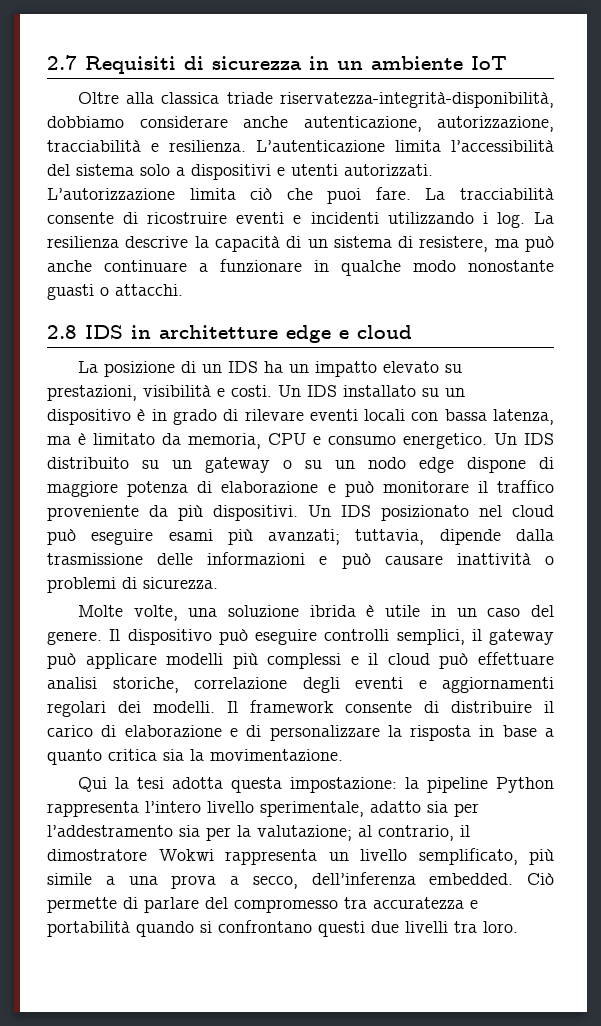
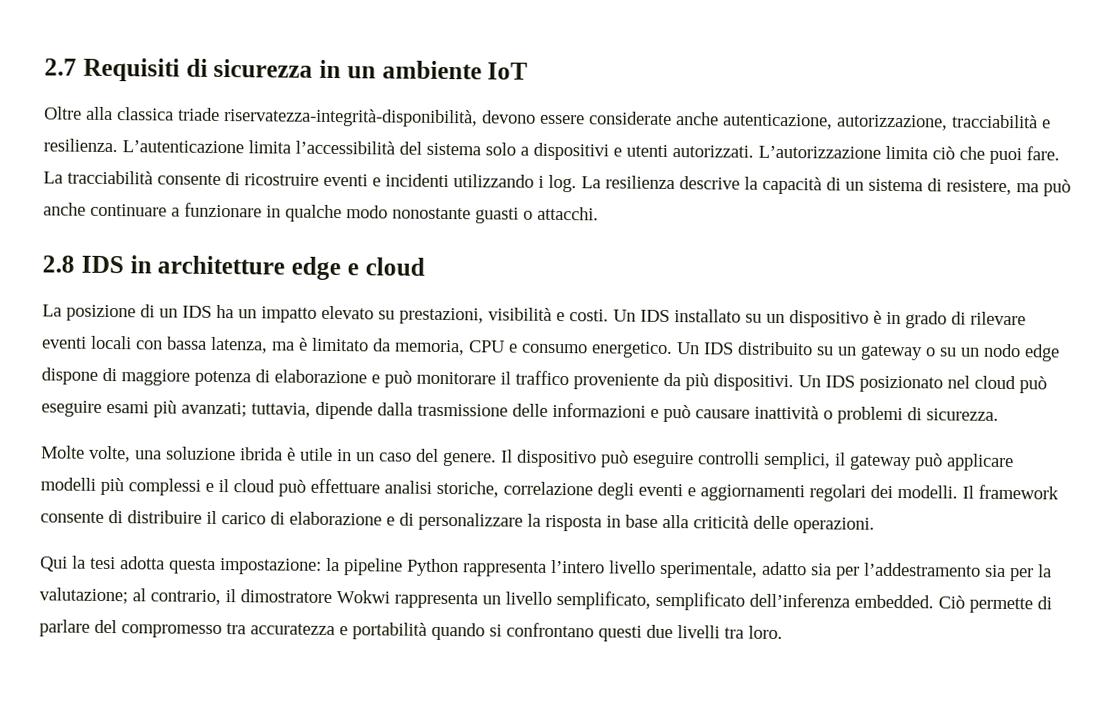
- Oltre alla classica triade riservatezza-integrità-disponibilità, dobbiamo considerare anche autenticazione, autorizzazione, tracciabilità e resilienza.
+ Oltre alla classica triade riservatezza-integrità-disponibilità, devono essere considerate anche autenticazione, autorizzazione, tracciabilità e resilienza.
- Il framework consente di distribuire il carico di elaborazione e di personalizzare la risposta in base a quanto critica sia la movimentazione.
+ Il framework consente di distribuire il carico di elaborazione e di personalizzare la risposta in base alla criticità delle operazioni.
- Qui la tesi adotta questa impostazione: la pipeline Python rappresenta l’intero livello sperimentale, adatto sia per l’addestramento sia per la valutazione; al contrario, il dimostratore Wokwi rappresenta un livello semplificato, più simile a una prova a secco, dell’inferenza embedded.
+ Qui la tesi adotta questa impostazione: la pipeline Python rappresenta l’intero livello sperimentale, adatto sia per l’addestramento sia per la valutazione; al contrario, il dimostratore Wokwi rappresenta un livello semplificato, semplificato dell’inferenza embedded.

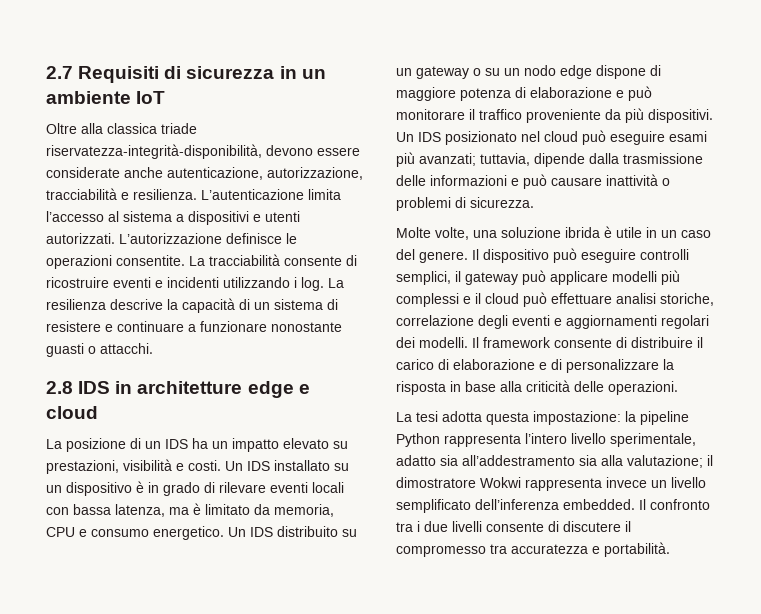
- L’autenticazione limita l’accessibilità del sistema solo a dispositivi e utenti autorizzati.
+ L’autenticazione limita l’accesso al sistema a dispositivi e utenti autorizzati.
- L’autorizzazione limita ciò che puoi fare.
+ L’autorizzazione definisce le operazioni consentite.
- La resilienza descrive la capacità di un sistema di resistere, ma può anche continuare a funzionare in qualche modo nonostante guasti o attacchi.
+ La resilienza descrive la capacità di un sistema di resistere e continuare a funzionare nonostante guasti o attacchi.
- Qui la tesi adotta questa impostazione: la pipeline Python rappresenta l’intero livello sperimentale, adatto sia per l’addestramento sia per la valutazione; al contrario, il dimostratore Wokwi rappresenta un livello semplificato, semplificato dell’inferenza embedded.
+ La tesi adotta questa impostazione: la pipeline Python rappresenta l’intero livello sperimentale, adatto sia all’addestramento sia alla valutazione; il dimostratore Wokwi rappresenta invece un livello semplificato dell’inferenza embedded.
- Ciò permette di parlare del compromesso tra accuratezza e portabilità quando si confrontano questi due livelli tra loro.
+ Il confronto tra i due livelli consente di discutere il compromesso tra accuratezza e portabilità.

